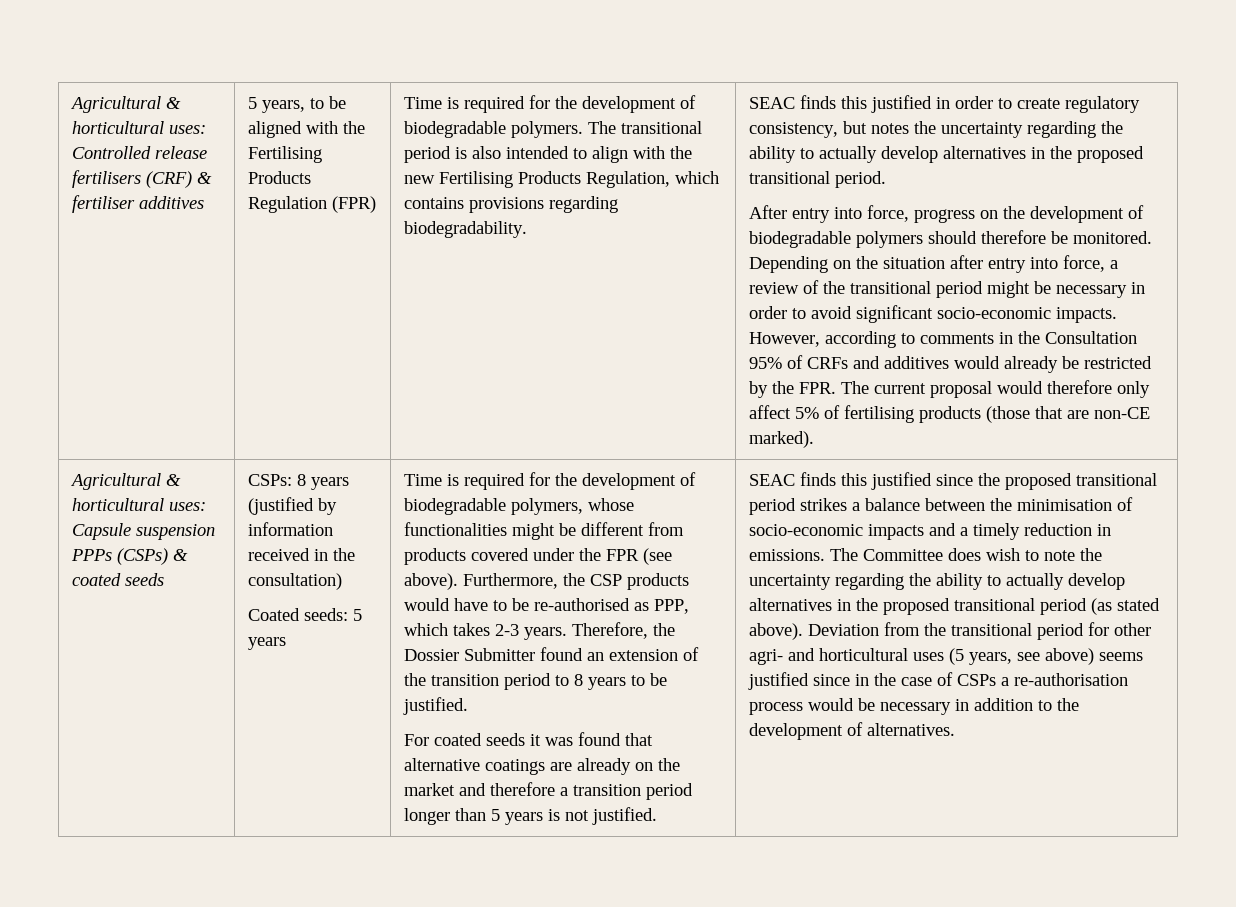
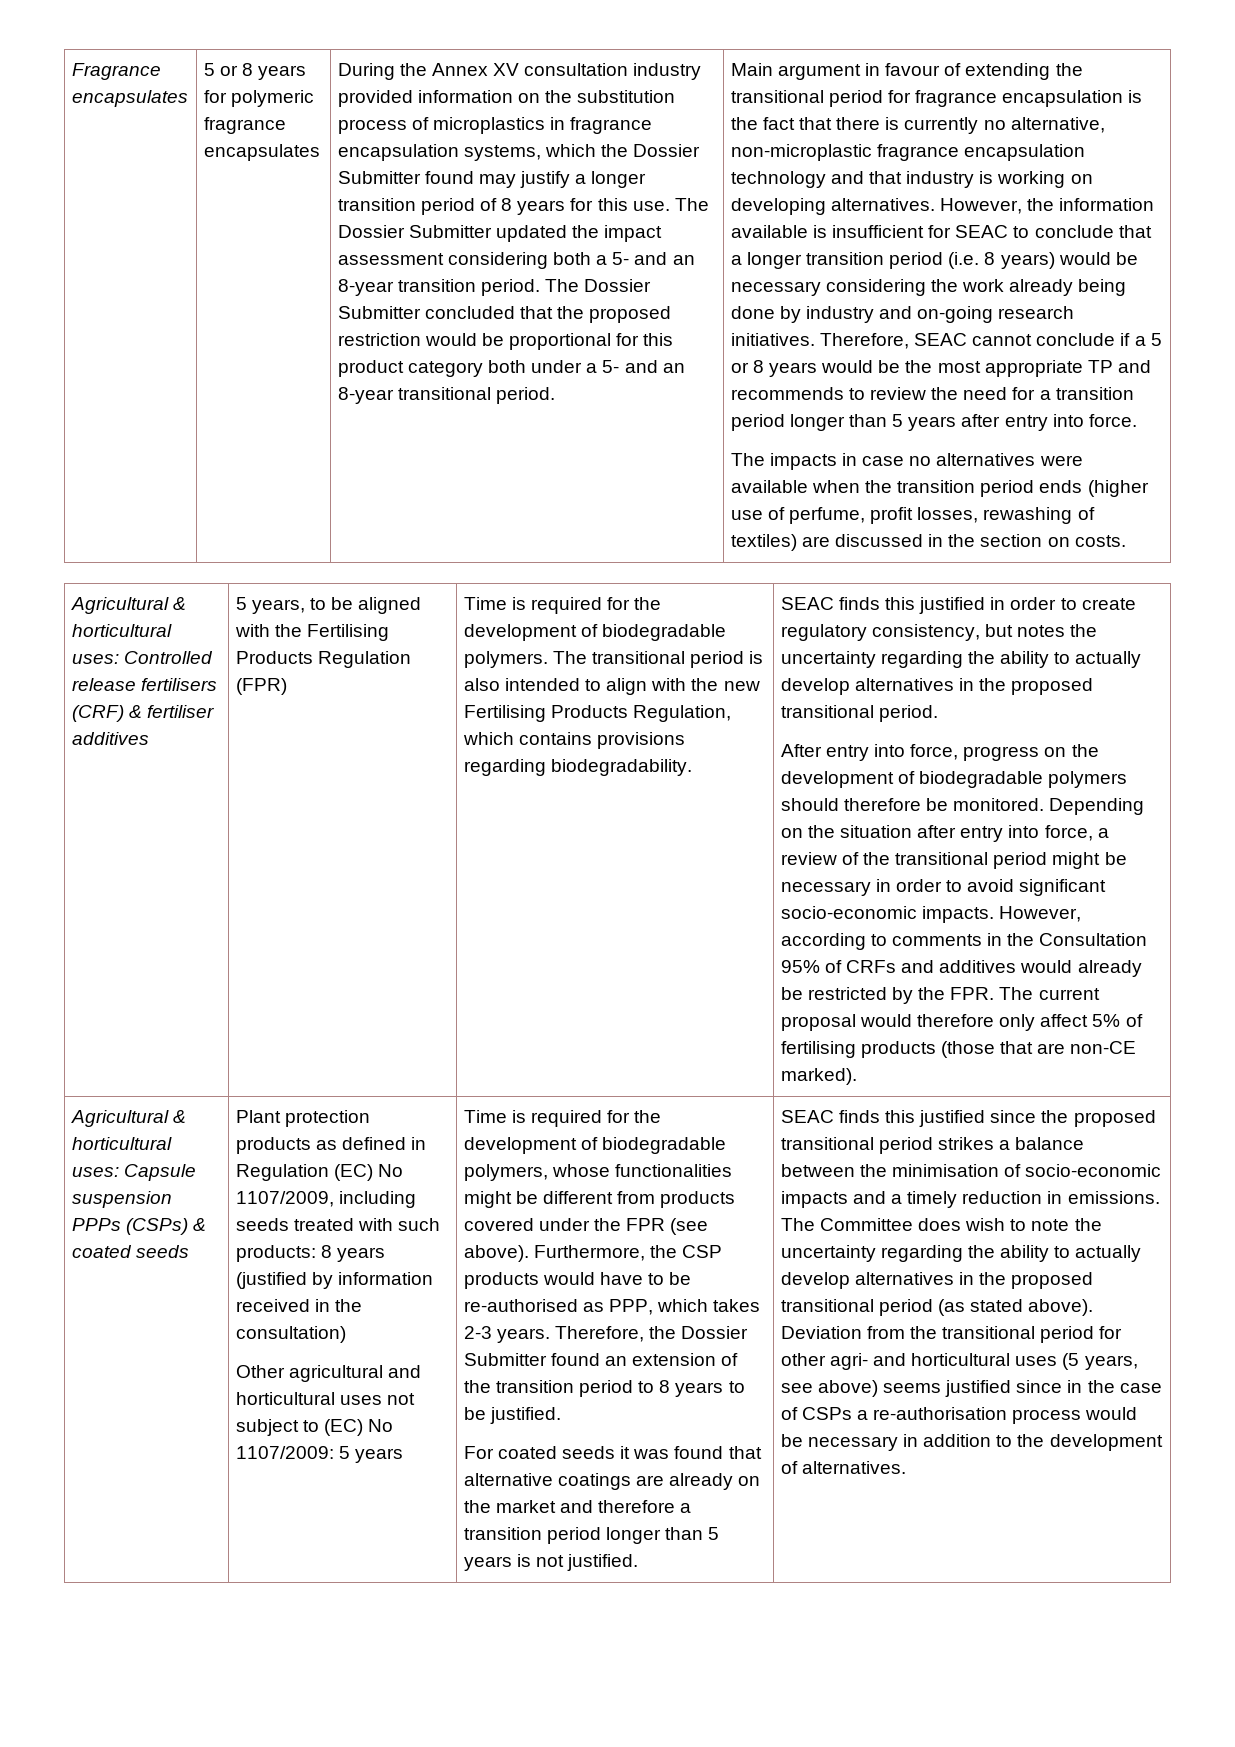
+ Fragrance encapsulates | 5 or 8 years for polymeric fragrance encapsulates | During the Annex XV consultation industry provided information on the substitution process of microplastics in fragrance encapsulation systems, which the Dossier Submitter found may justify a longer transition period of 8 years for this use. The Dossier Submitter updated the impact assessment considering both a 5- and an 8-year transition period. The Dossier Submitter concluded that the proposed restriction would be proportional for this product category both under a 5- and an 8-year transitional period. | Main argument in favour of extending the transitional period for fragrance encapsulation is the fact that there is currently no alternative, non-microplastic fragrance encapsulation technology and that industry is working on developing alternatives. However, the information available is insufficient for SEAC to conclude that a longer transition period (i.e. 8 years) would be necessary considering the work already being done by industry and on-going research initiatives. Therefore, SEAC cannot conclude if a 5 or 8 years would be the most appropriate TP and recommends to review the need for a transition period longer than 5 years after entry into force.
+ The impacts in case no alternatives were available when the transition period ends (higher use of perfume, profit losses, rewashing of textiles) are discussed in the section on costs.
- CSPs: 8 years (justified by information received in the consultation)
+ Plant protection products as defined in Regulation (EC) No 1107/2009, including seeds treated with such products: 8 years (justified by information received in the consultation)
- Coated seeds: 5 years
+ Other agricultural and horticultural uses not subject to (EC) No 1107/2009: 5 years

